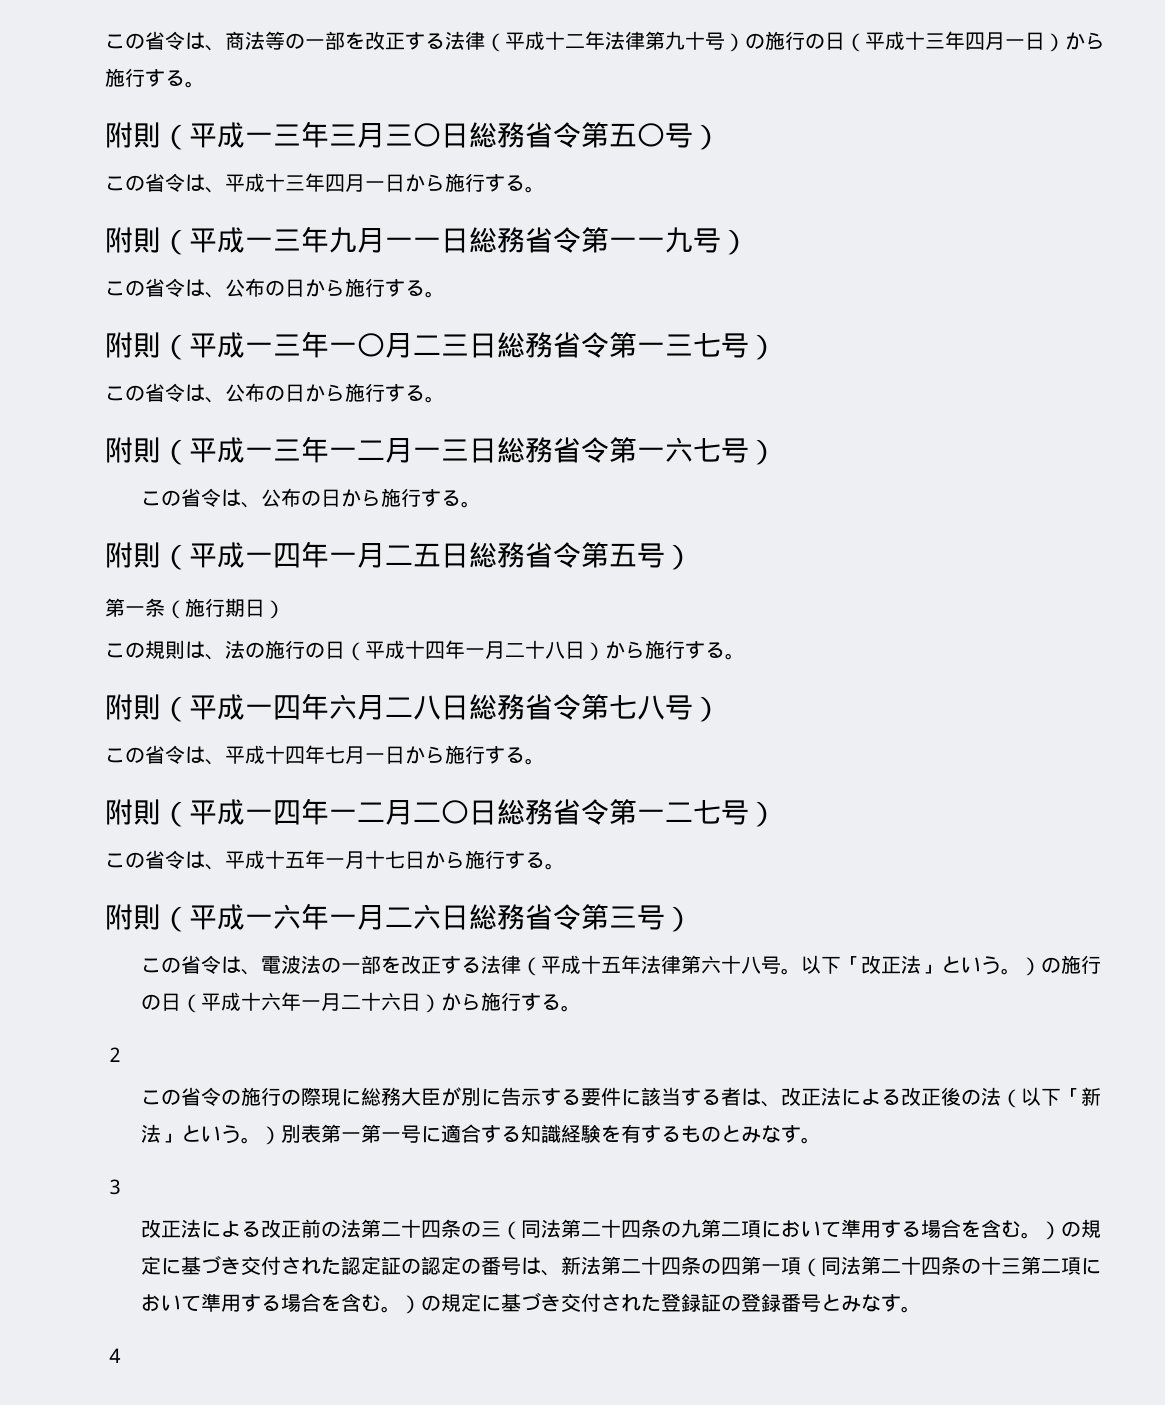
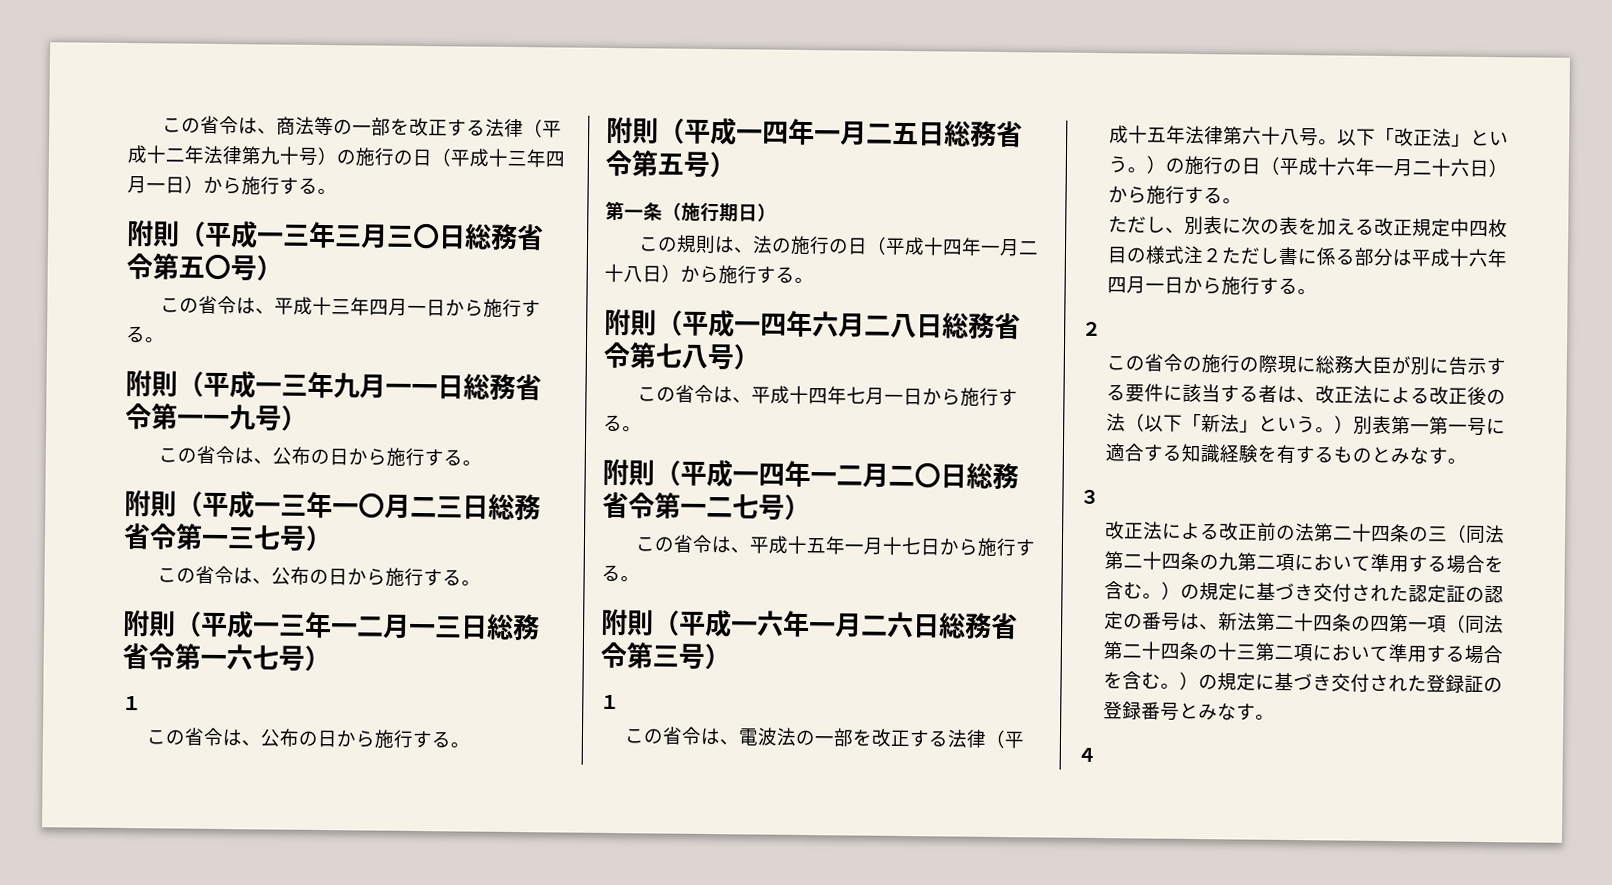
  附則（平成一三年一二月一三日総務省令第一六七号）
+ １
  附則（平成一六年一月二六日総務省令第三号）
+ １
+ ただし、別表に次の表を加える改正規定中四枚目の様式注２ただし書に係る部分は平成十六年四月一日から施行する。

